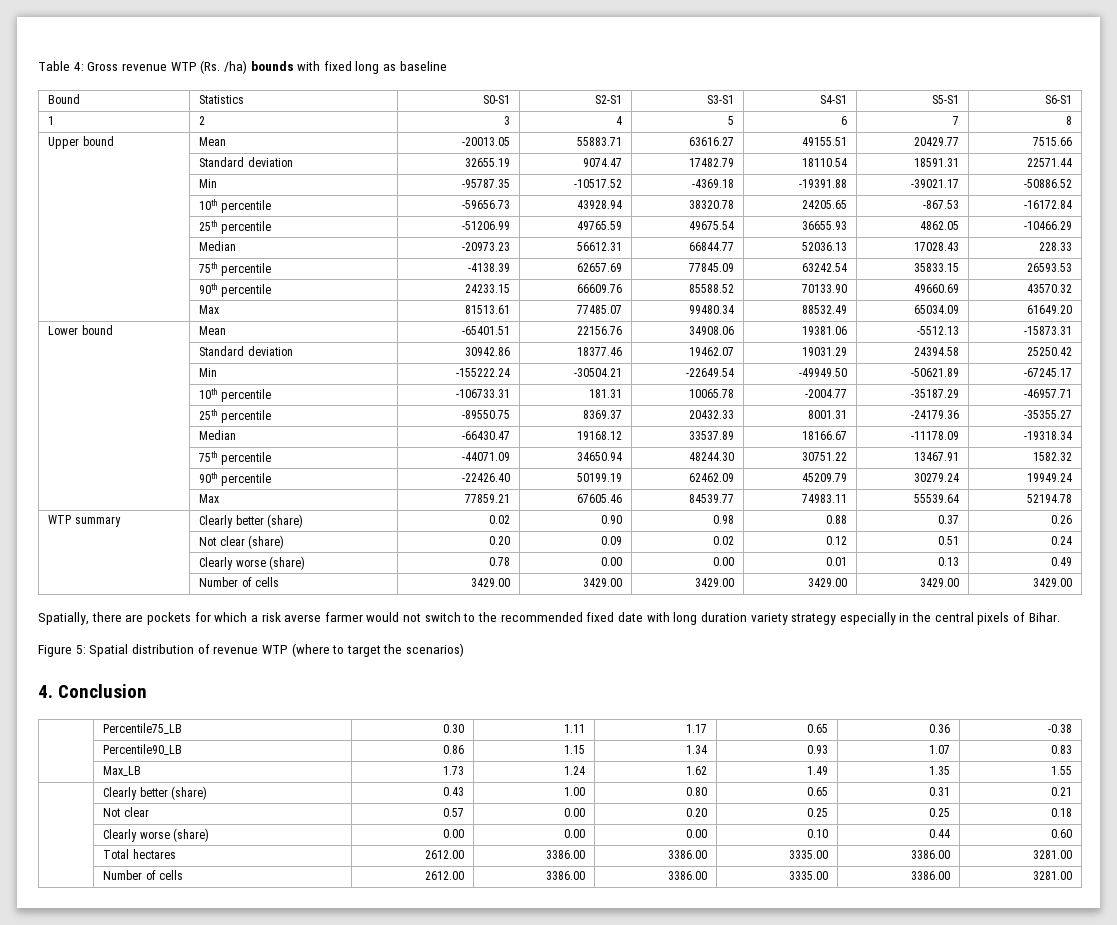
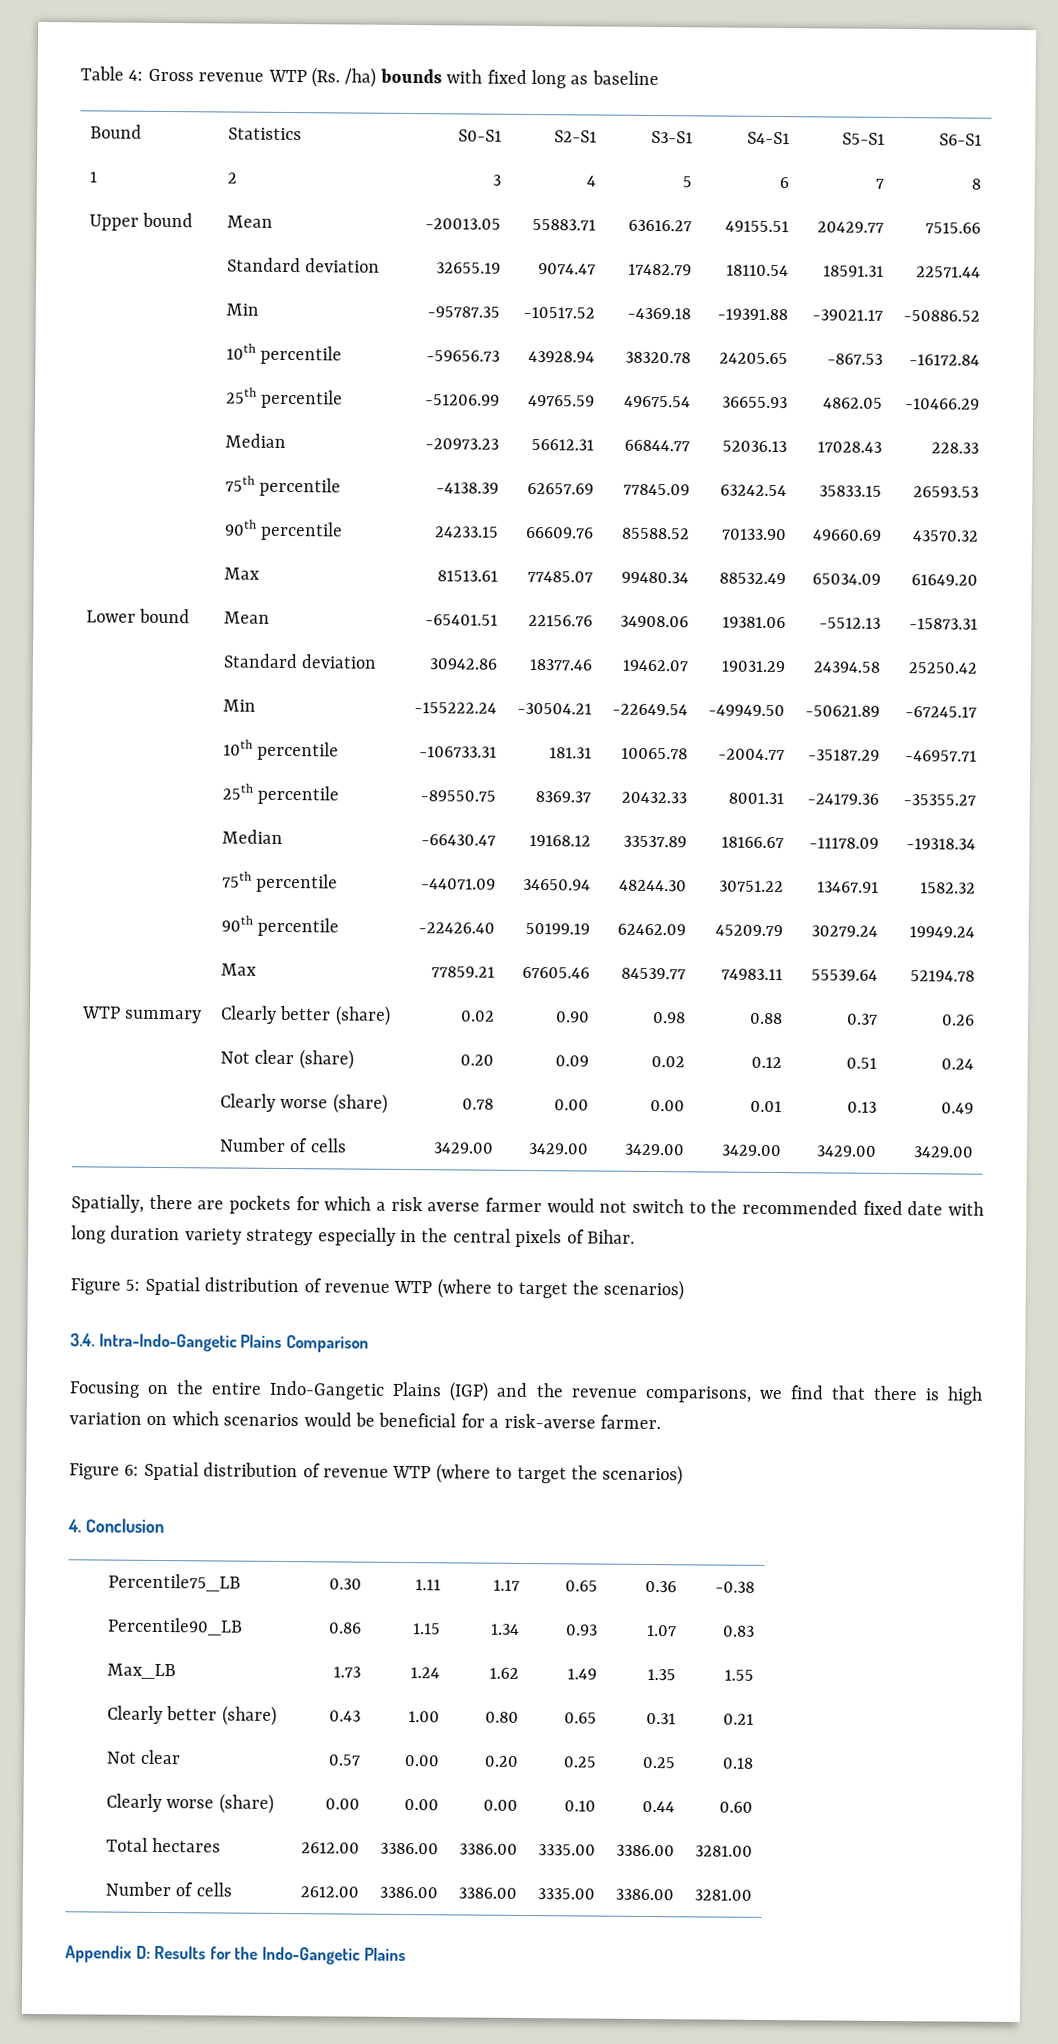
+ 3.4. Intra-Indo-Gangetic Plains Comparison
+ Focusing on the entire Indo-Gangetic Plains (IGP) and the revenue comparisons, we find that there is high variation on which scenarios would be beneficial for a risk-averse farmer.
+ Figure 6: Spatial distribution of revenue WTP (where to target the scenarios)
+ Appendix D: Results for the Indo-Gangetic Plains

